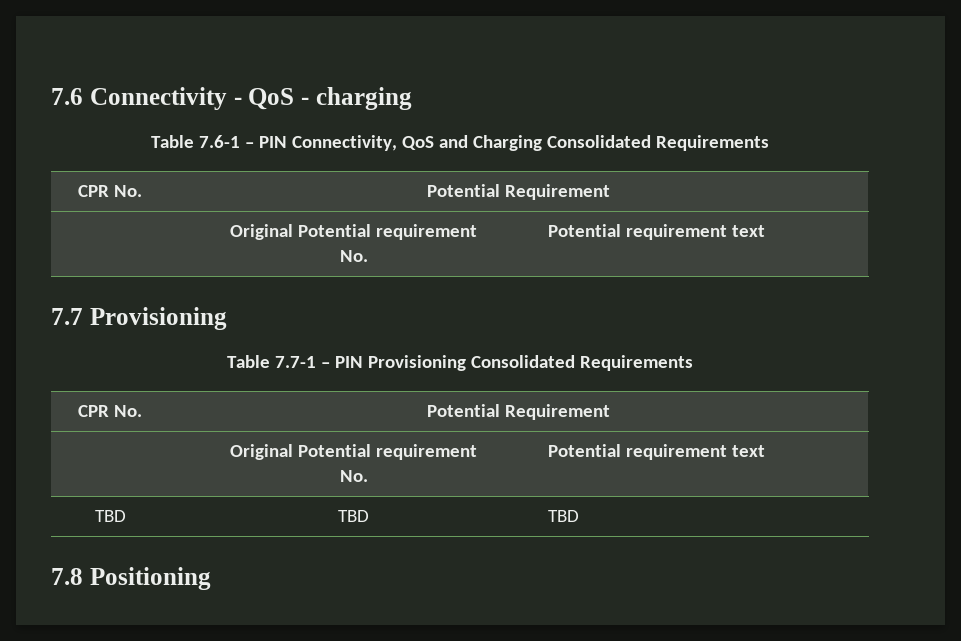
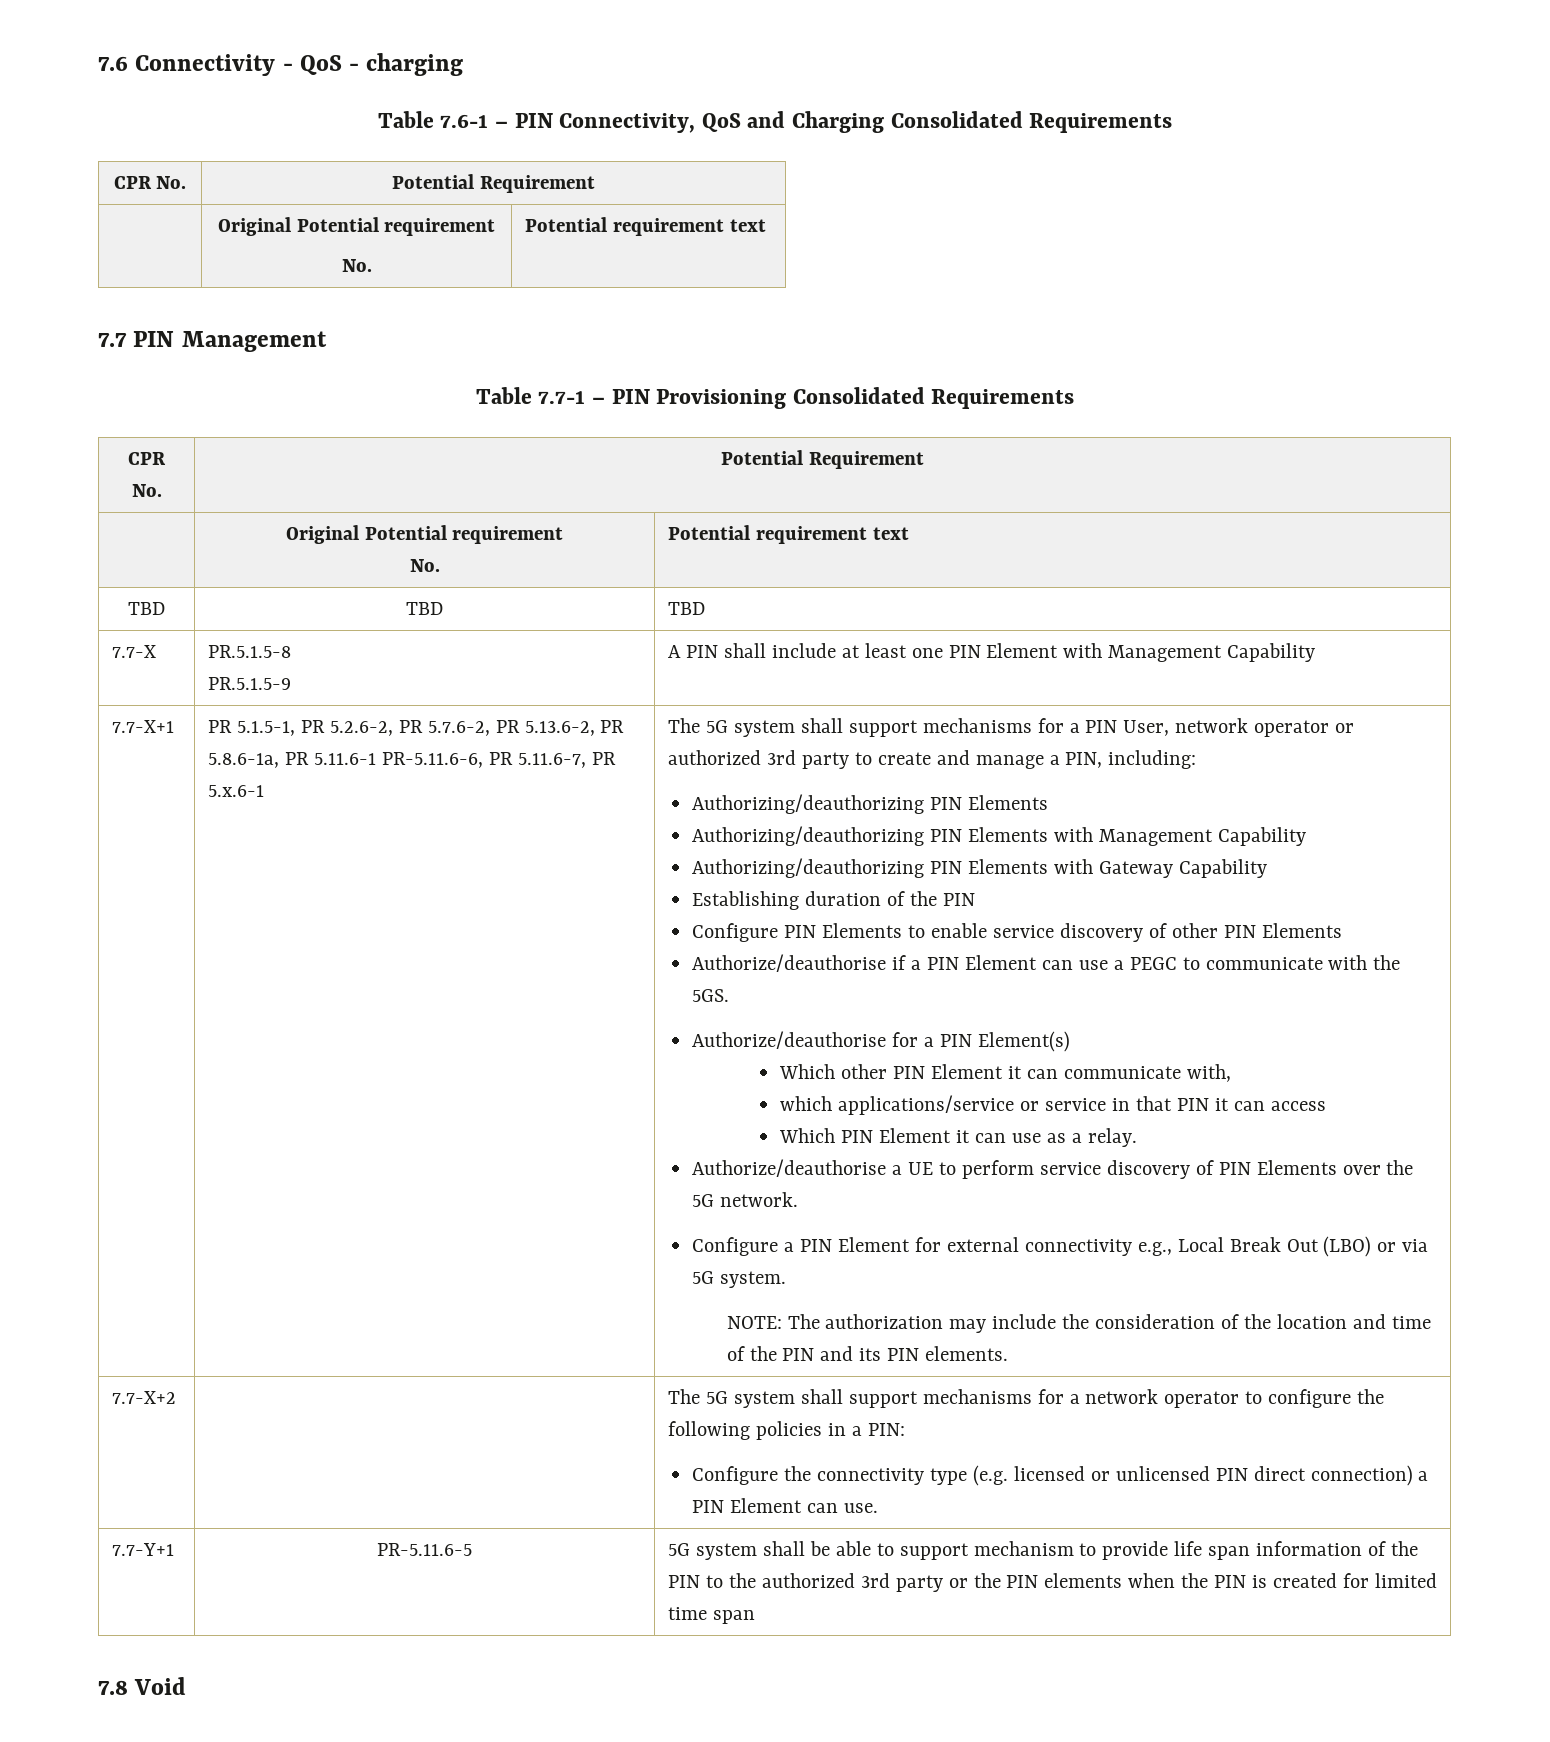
- 7.7 Provisioning
+ 7.7 PIN Management
+ 7.7-X | PR.5.1.5-8
+ PR.5.1.5-9 | A PIN shall include at least one PIN Element with Management Capability
+ 7.7-X+1 | PR 5.1.5-1, PR 5.2.6-2, PR 5.7.6-2, PR 5.13.6-2, PR 5.8.6-1a, PR 5.11.6-1 PR-5.11.6-6, PR 5.11.6-7, PR 5.x.6-1 | The 5G system shall support mechanisms for a PIN User, network operator or authorized 3rd party to create and manage a PIN, including:
+ Authorizing/deauthorizing PIN Elements
+ Authorizing/deauthorizing PIN Elements with Management Capability
+ Authorizing/deauthorizing PIN Elements with Gateway Capability
+ Establishing duration of the PIN
+ Configure PIN Elements to enable service discovery of other PIN Elements
+ Authorize/deauthorise if a PIN Element can use a PEGC to communicate with the 5GS.
+ Authorize/deauthorise for a PIN Element(s)
+ Which other PIN Element it can communicate with,
+ which applications/service or service in that PIN it can access
+ Which PIN Element it can use as a relay.
+ Authorize/deauthorise a UE to perform service discovery of PIN Elements over the 5G network.
+ Configure a PIN Element for external connectivity e.g., Local Break Out (LBO) or via 5G system.
+ NOTE: The authorization may include the consideration of the location and time of the PIN and its PIN elements.
+ 7.7-X+2 | | The 5G system shall support mechanisms for a network operator to configure the following policies in a PIN:
+ Configure the connectivity type (e.g. licensed or unlicensed PIN direct connection) a PIN Element can use.
+ 7.7-Y+1 | PR-5.11.6-5 | 5G system shall be able to support mechanism to provide life span information of the PIN to the authorized 3rd party or the PIN elements when the PIN is created for limited time span
- 7.8 Positioning
+ 7.8 Void

